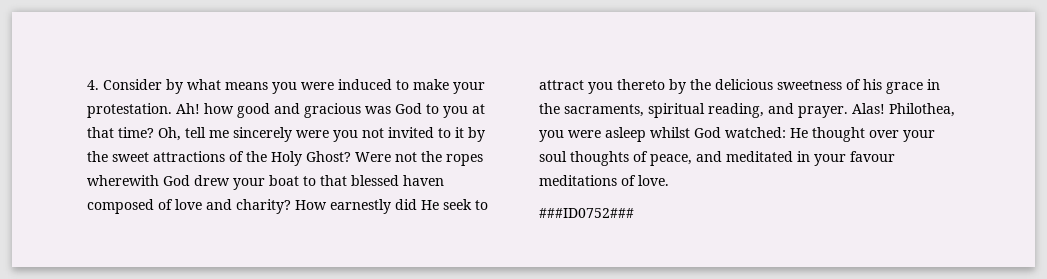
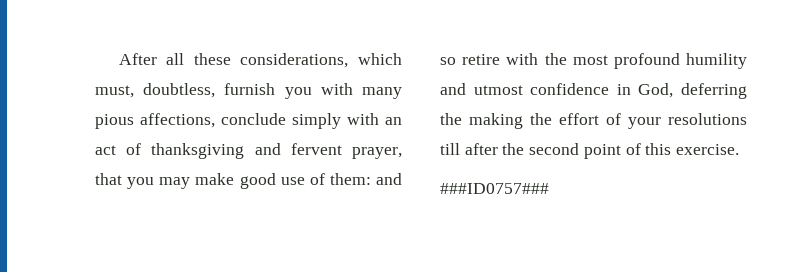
- 4. Consider by what means you were induced to make your protestation. Ah! how good and gracious was God to you at that time? Oh, tell me sincerely were you not invited to it by the sweet attractions of the Holy Ghost? Were not the ropes wherewith God drew your boat to that blessed haven composed of love and charity? How earnestly did He seek to attract you thereto by the delicious sweetness of his grace in the sacraments, spiritual reading, and prayer. Alas! Philothea, you were asleep whilst God watched: He thought over your soul thoughts of peace, and meditated in your favour meditations of love.
- ###ID0752###
+ After all these considerations, which must, doubtless, furnish you with many pious affections, conclude simply with an act of thanksgiving and fervent prayer, that you may make good use of them: and so retire with the most profound humility and utmost confidence in God, deferring the making the effort of your resolutions till after the second point of this exercise.
+ ###ID0757###

